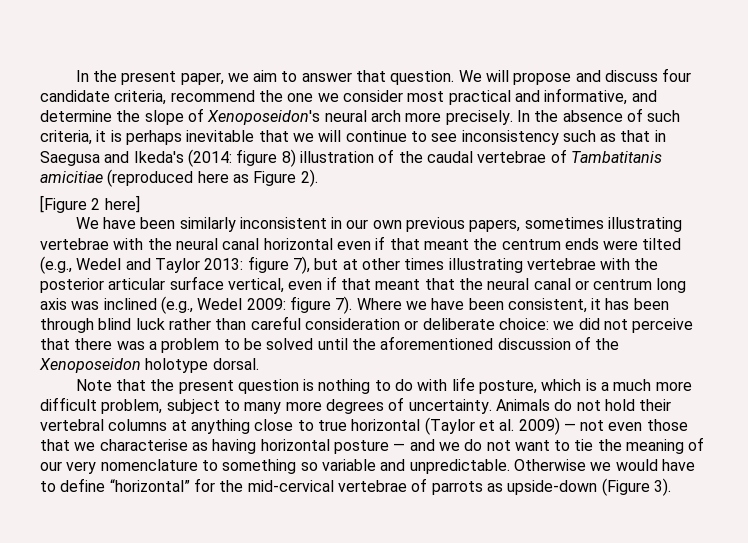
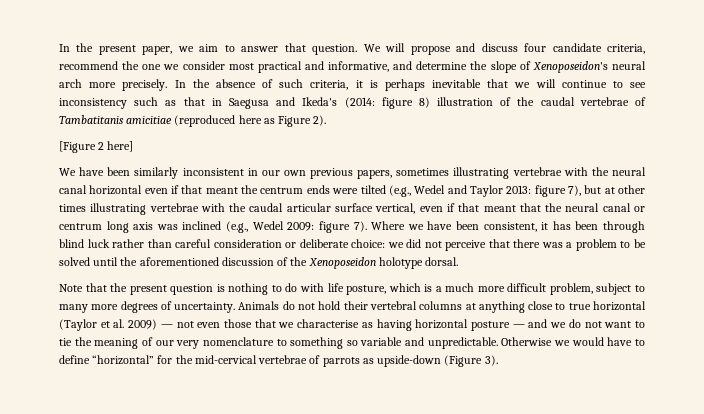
- figure 7), but at other times illustrating vertebrae with the posterior articular surface vertical, even if that meant that the neural canal or centrum long axis was inclined (e.g., Wedel 2009:
+ figure 7), but at other times illustrating vertebrae with the caudal articular surface vertical, even if that meant that the neural canal or centrum long axis was inclined (e.g., Wedel 2009:

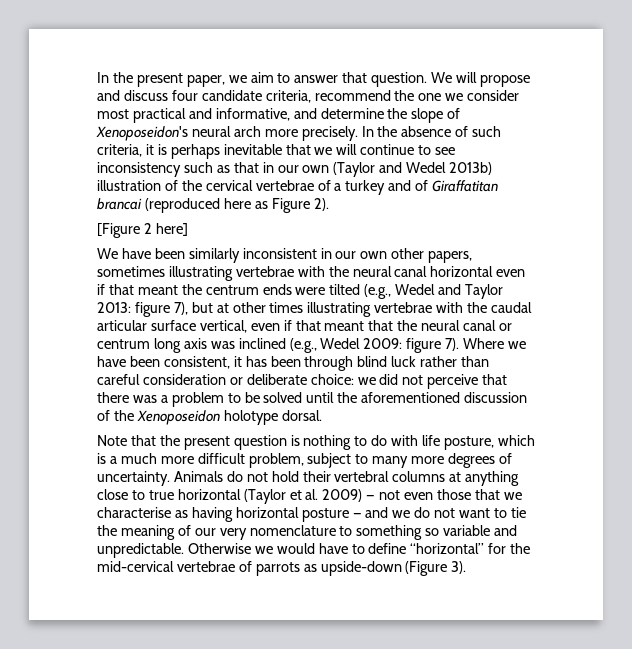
- In the absence of such criteria, it is perhaps inevitable that we will continue to see inconsistency such as that in Saegusa and Ikeda's (2014: figure 8) illustration of the caudal vertebrae of Tambatitanis amicitiae (reproduced here as Figure 2).
+ In the absence of such criteria, it is perhaps inevitable that we will continue to see inconsistency such as that in our own (Taylor and Wedel 2013b) illustration of the cervical vertebrae of a turkey and of Giraffatitan brancai (reproduced here as Figure 2).
- We have been similarly inconsistent in our own previous papers, sometimes illustrating vertebrae with the neural canal horizontal even if that meant the centrum ends were tilted (e.g., Wedel and Taylor 2013:
+ We have been similarly inconsistent in our own other papers, sometimes illustrating vertebrae with the neural canal horizontal even if that meant the centrum ends were tilted (e.g., Wedel and Taylor 2013:

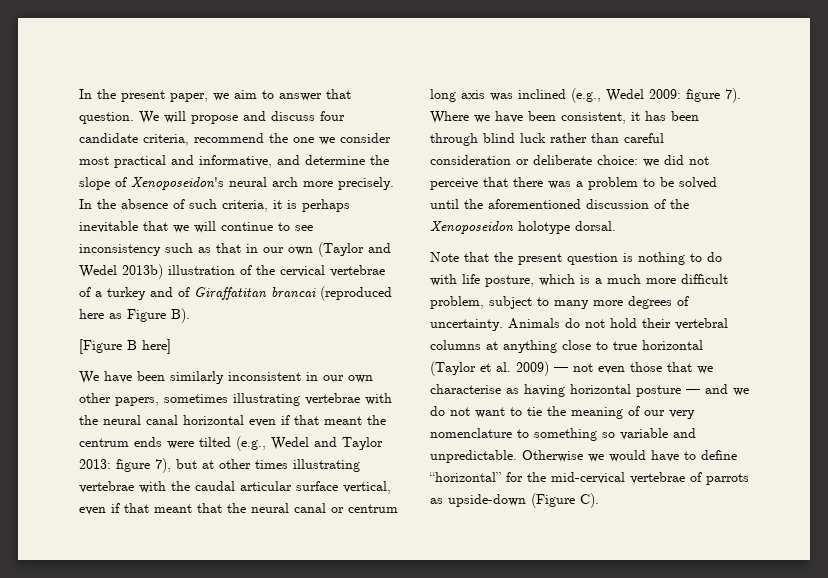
- In the absence of such criteria, it is perhaps inevitable that we will continue to see inconsistency such as that in our own (Taylor and Wedel 2013b) illustration of the cervical vertebrae of a turkey and of Giraffatitan brancai (reproduced here as Figure 2).
+ In the absence of such criteria, it is perhaps inevitable that we will continue to see inconsistency such as that in our own (Taylor and Wedel 2013b) illustration of the cervical vertebrae of a turkey and of Giraffatitan brancai (reproduced here as Figure B).
- [Figure 2 here]
+ [Figure B here]
- Otherwise we would have to define “horizontal” for the mid-cervical vertebrae of parrots as upside-down (Figure 3).
+ Otherwise we would have to define “horizontal” for the mid-cervical vertebrae of parrots as upside-down (Figure C).

